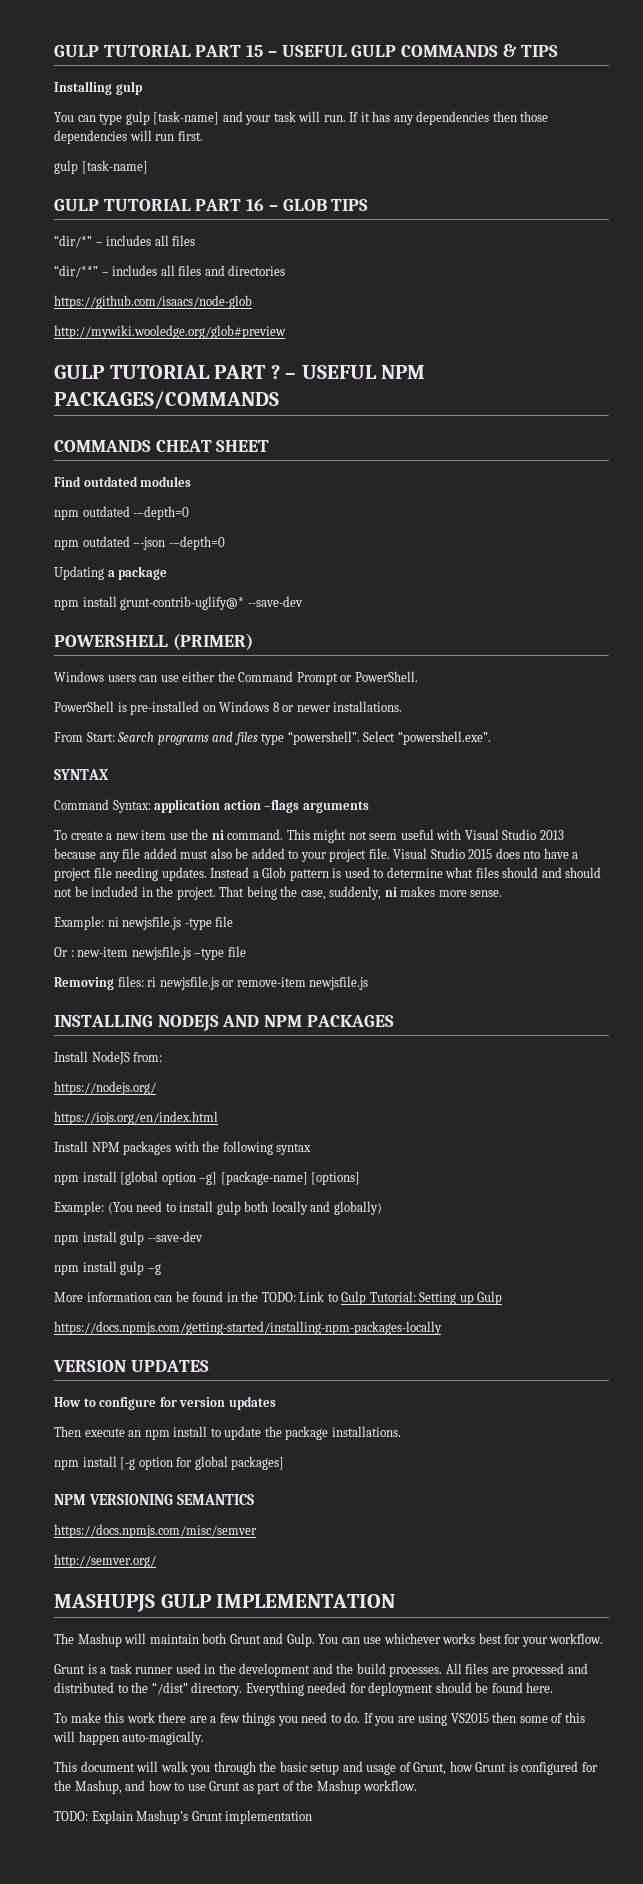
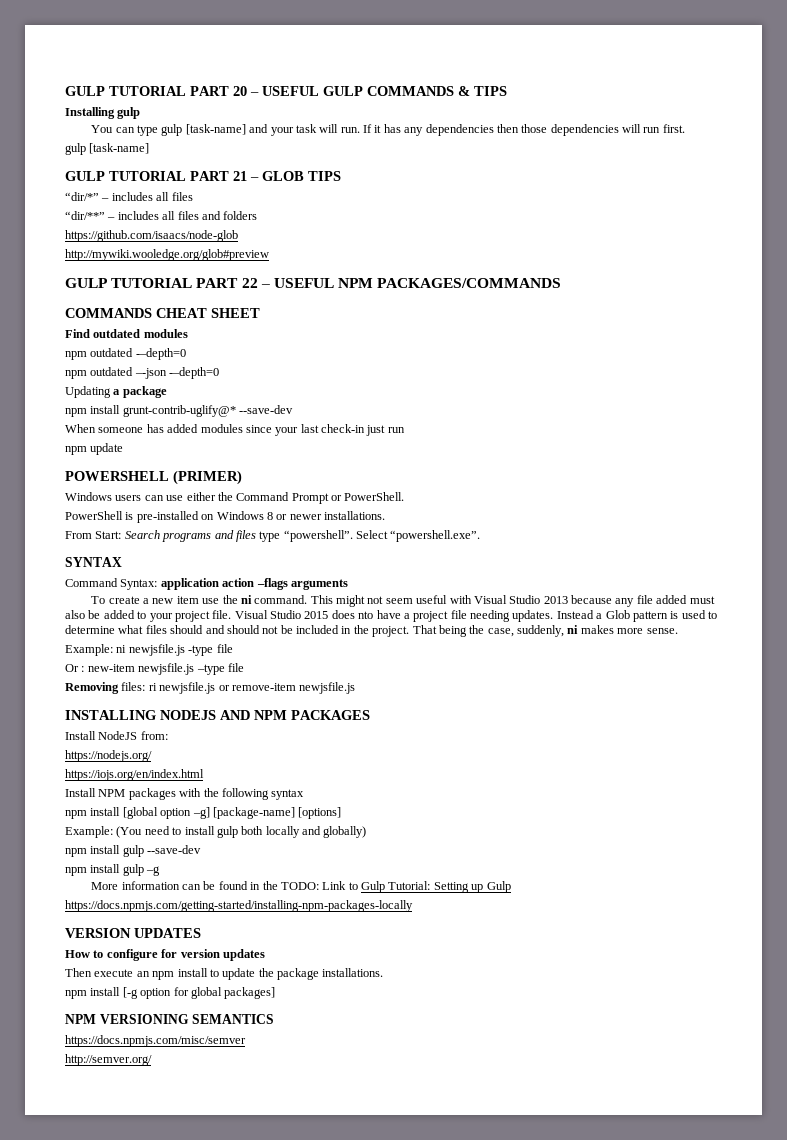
- GULP TUTORIAL PART 15 – USEFUL GULP COMMANDS & TIPS
+ GULP TUTORIAL PART 20 – USEFUL GULP COMMANDS & TIPS
- GULP TUTORIAL PART 16 – GLOB TIPS
+ GULP TUTORIAL PART 21 – GLOB TIPS
- “dir/**” – includes all files and directories
+ “dir/**” – includes all files and folders
- GULP TUTORIAL PART ? – USEFUL NPM PACKAGES/COMMANDS
+ GULP TUTORIAL PART 22 – USEFUL NPM PACKAGES/COMMANDS
+ When someone has added modules since your last check-in just run
+ npm update
- MASHUPJS GULP IMPLEMENTATION
- The Mashup will maintain both Grunt and Gulp. You can use whichever works best for your workflow.
- Grunt is a task runner used in the development and the build processes. All files are processed and distributed to the “/dist” directory. Everything needed for deployment should be found here.
- To make this work there are a few things you need to do. If you are using VS2015 then some of this will happen auto-magically.
- This document will walk you through the basic setup and usage of Grunt, how Grunt is configured for the Mashup, and how to use Grunt as part of the Mashup workflow.
- TODO: Explain Mashup’s Grunt implementation

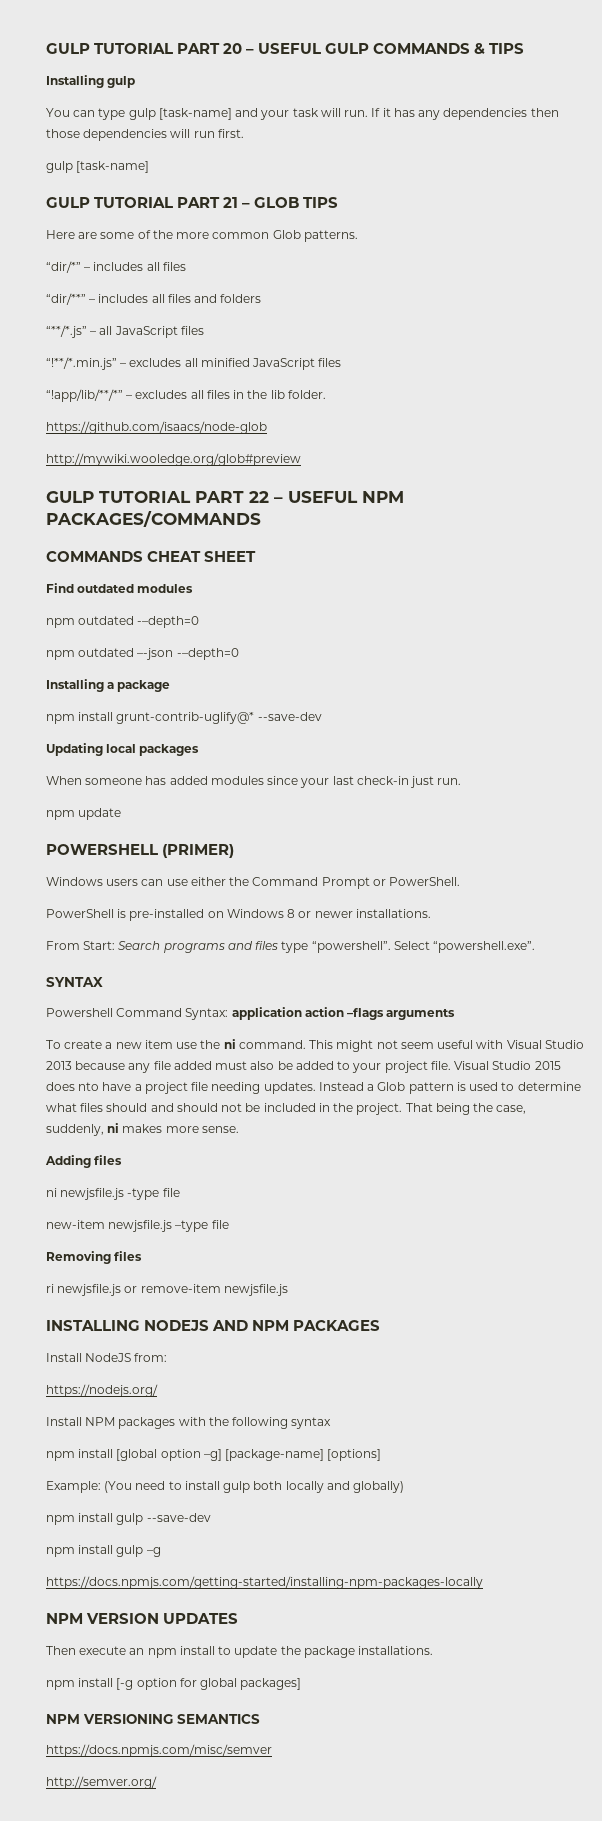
+ Here are some of the more common Glob patterns.
+ “**/*.js” – all JavaScript files
+ “!**/*.min.js” – excludes all minified JavaScript files
+ “!app/lib/**/*” – excludes all files in the lib folder.
- Updating a package
+ Installing a package
+ Updating local packages
- When someone has added modules since your last check-in just run
+ When someone has added modules since your last check-in just run.
- Command Syntax: application action –flags arguments
+ Powershell Command Syntax: application action –flags arguments
- Example: ni newjsfile.js -type file
+ Adding files
+ ni newjsfile.js -type file
- Or : new-item newjsfile.js –type file
+ new-item newjsfile.js –type file
- Removing files: ri newjsfile.js or remove-item newjsfile.js
+ Removing files
+ ri newjsfile.js or remove-item newjsfile.js
- https://iojs.org/en/index.html
- More information can be found in the TODO: Link to Gulp Tutorial: Setting up Gulp
- VERSION UPDATES
+ NPM VERSION UPDATES
- How to configure for version updates

